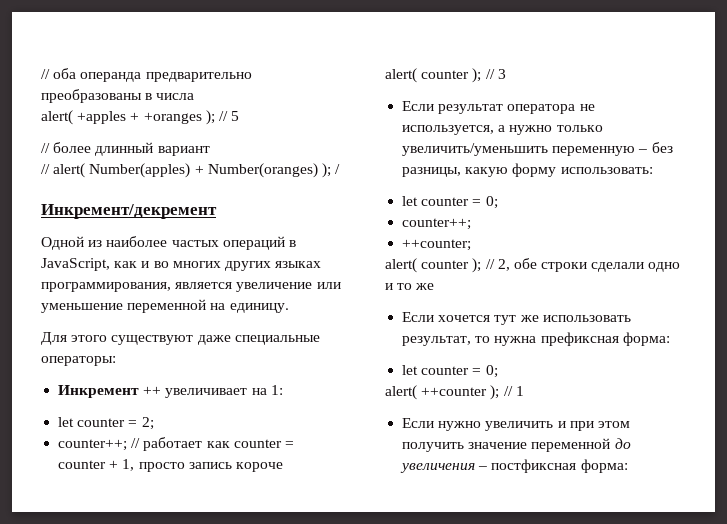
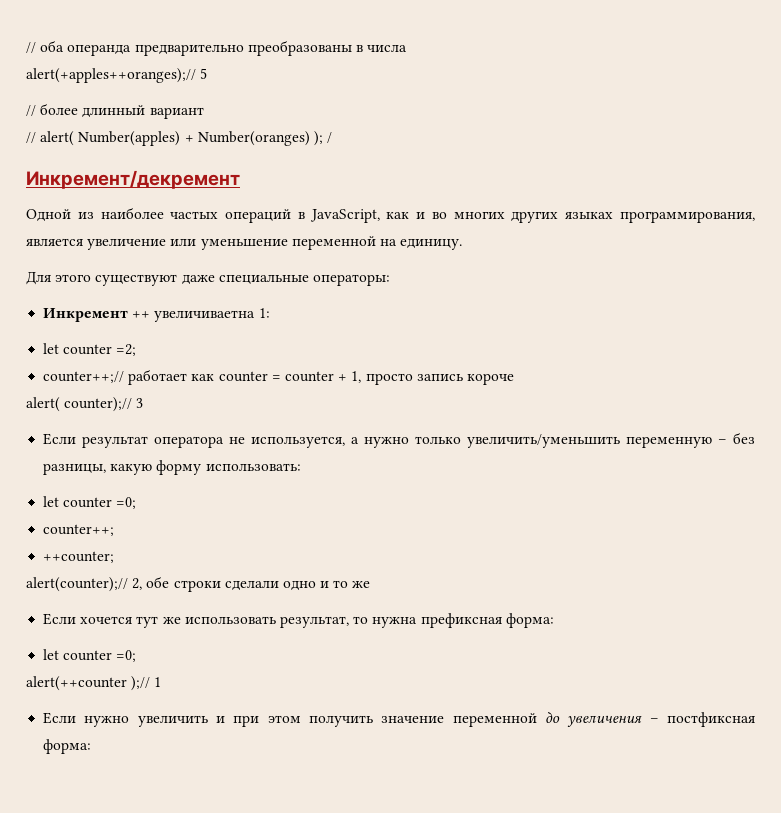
- alert( +apples + +oranges ); // 5
+ alert(+apples++oranges);// 5
- Инкремент ++ увеличивает на 1:
+ Инкремент ++ увеличиваетна 1:
- let counter = 2;
- counter++; // работает как counter = counter + 1, просто запись короче
+ let counter =2;
+ counter++;// работает как counter = counter + 1, просто запись короче
- alert( counter ); // 3
+ alert( counter);// 3
  Если результат оператора не используется, а нужно только увеличить/уменьшить переменную – без разницы, какую форму использовать:
- let counter = 0;
+ let counter =0;
- alert( counter ); // 2, обе строки сделали одно и то же
+ alert(counter);// 2, обе строки сделали одно и то же
  Если хочется тут же использовать результат, то нужна префиксная форма:
- let counter = 0;
- alert( ++counter ); // 1
+ let counter =0;
+ alert(++counter );// 1

